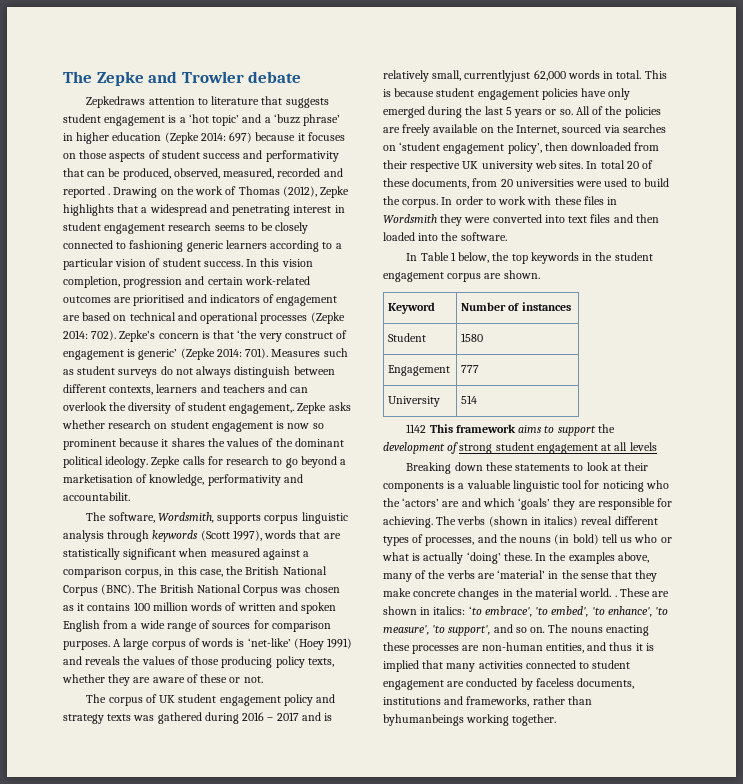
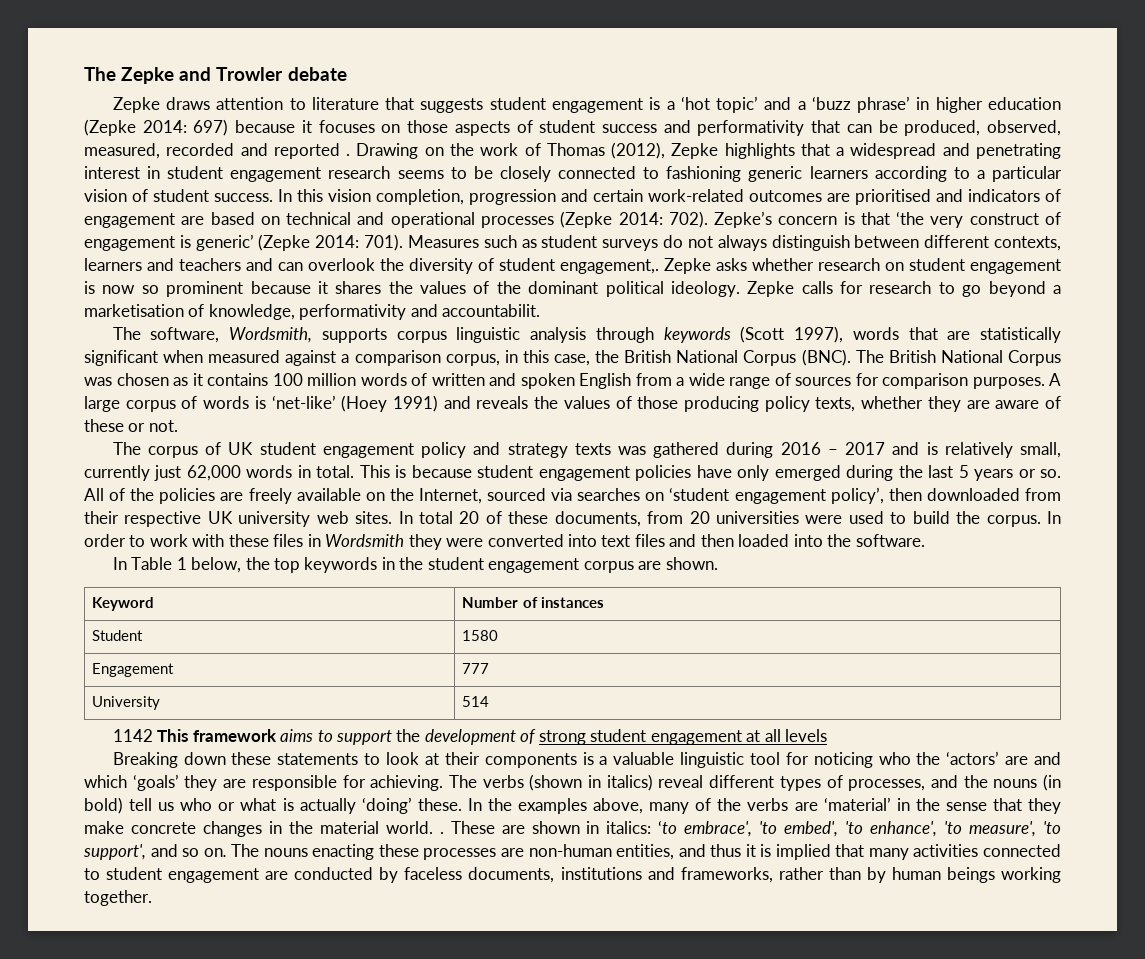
- Zepkedraws attention to literature that suggests student engagement is a ‘hot topic’ and a ‘buzz phrase’ in higher education (Zepke 2014: 697) because it focuses on those aspects of student success and performativity that can be produced, observed, measured, recorded and reported .
+ Zepke draws attention to literature that suggests student engagement is a ‘hot topic’ and a ‘buzz phrase’ in higher education (Zepke 2014: 697) because it focuses on those aspects of student success and performativity that can be produced, observed, measured, recorded and reported .
- The corpus of UK student engagement policy and strategy texts was gathered during 2016 – 2017 and is relatively small, currentlyjust 62,000 words in total.
+ The corpus of UK student engagement policy and strategy texts was gathered during 2016 – 2017 and is relatively small, currently just 62,000 words in total.
- The nouns enacting these processes are non-human entities, and thus it is implied that many activities connected to student engagement are conducted by faceless documents, institutions and frameworks, rather than byhumanbeings working together.
+ The nouns enacting these processes are non-human entities, and thus it is implied that many activities connected to student engagement are conducted by faceless documents, institutions and frameworks, rather than by human beings working together.

